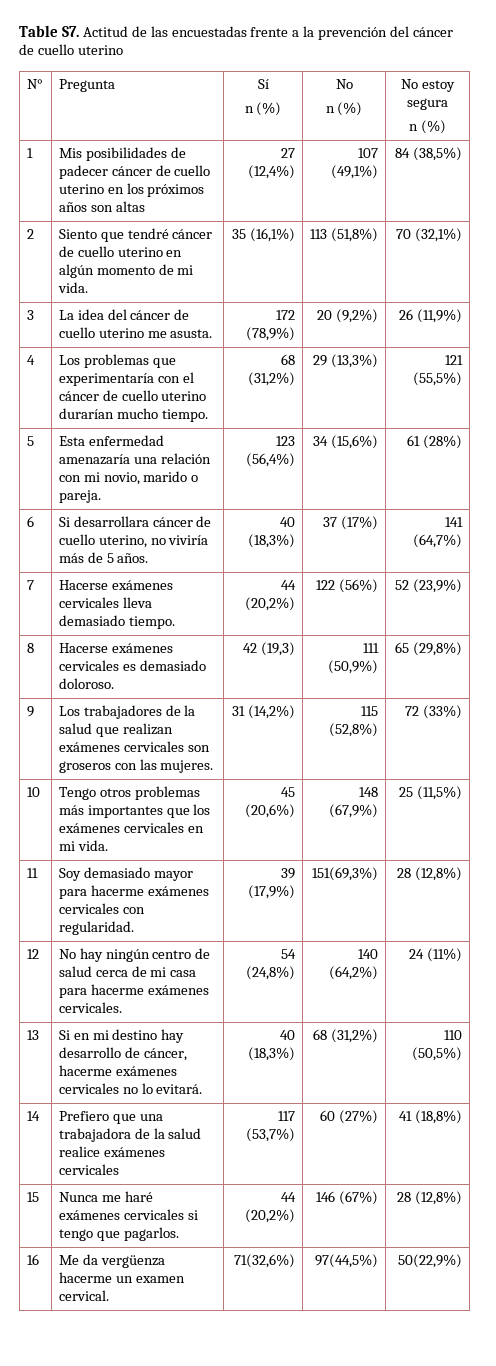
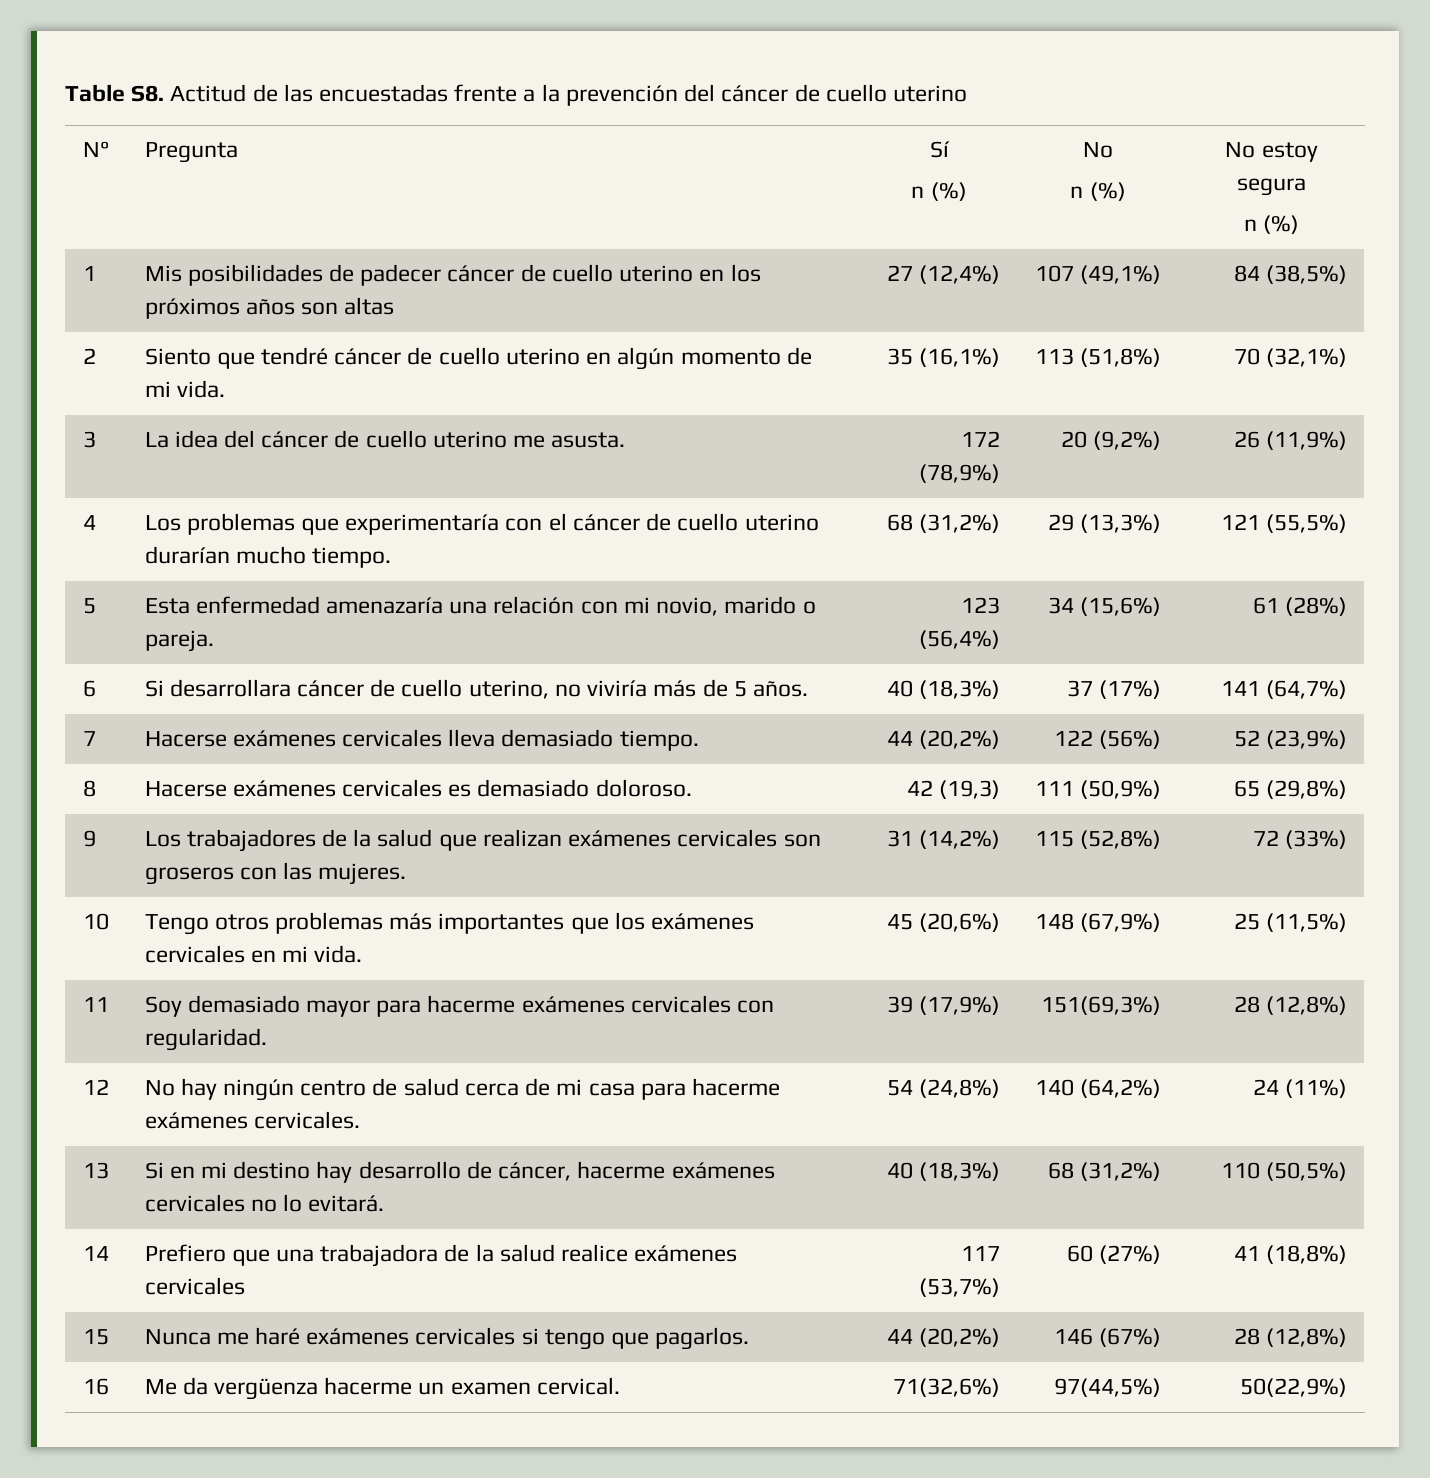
- Table S7. Actitud de las encuestadas frente a la prevención del cáncer de cuello uterino
+ Table S8. Actitud de las encuestadas frente a la prevención del cáncer de cuello uterino

